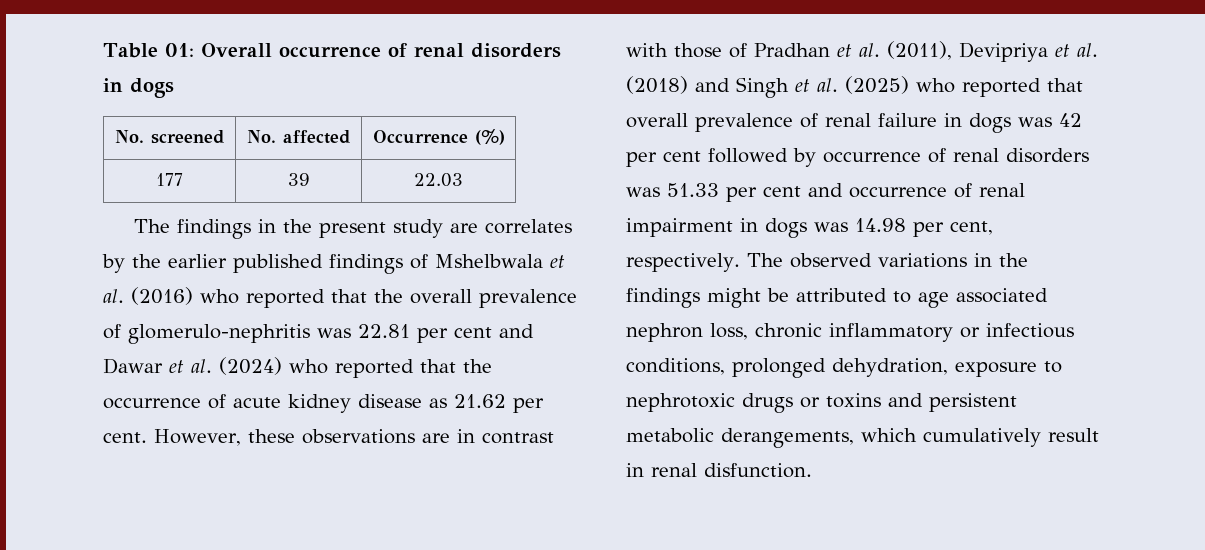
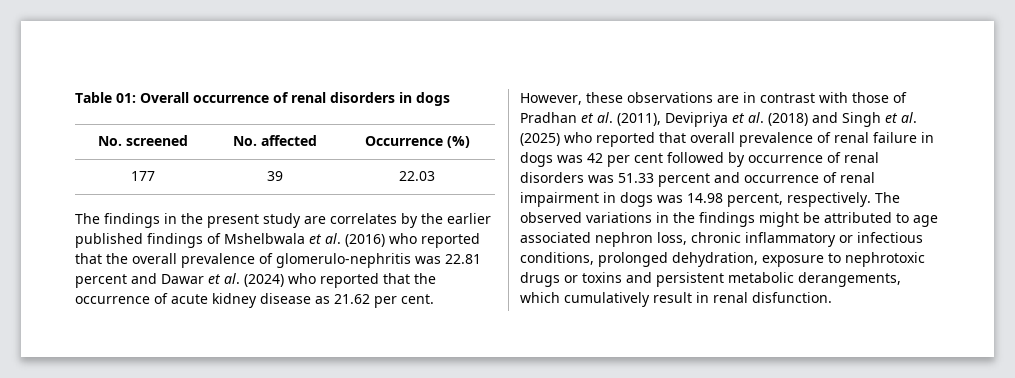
- The findings in the present study are correlates by the earlier published findings of Mshelbwala et al. (2016) who reported that the overall prevalence of glomerulo-nephritis was 22.81 per cent and Dawar et al. (2024) who reported that the occurrence of acute kidney disease as 21.62 per cent.
+ The findings in the present study are correlates by the earlier published findings of Mshelbwala et al. (2016) who reported that the overall prevalence of glomerulo-nephritis was 22.81 percent and Dawar et al. (2024) who reported that the occurrence of acute kidney disease as 21.62 per cent.
- However, these observations are in contrast with those of Pradhan et al. (2011), Devipriya et al. (2018) and Singh et al. (2025) who reported that overall prevalence of renal failure in dogs was 42 per cent followed by occurrence of renal disorders was 51.33 per cent and occurrence of renal impairment in dogs was 14.98 per cent, respectively.
+ However, these observations are in contrast with those of Pradhan et al. (2011), Devipriya et al. (2018) and Singh et al. (2025) who reported that overall prevalence of renal failure in dogs was 42 per cent followed by occurrence of renal disorders was 51.33 percent and occurrence of renal impairment in dogs was 14.98 percent, respectively.

